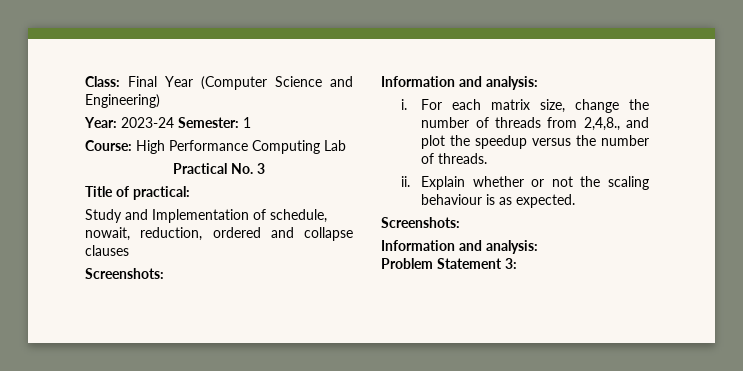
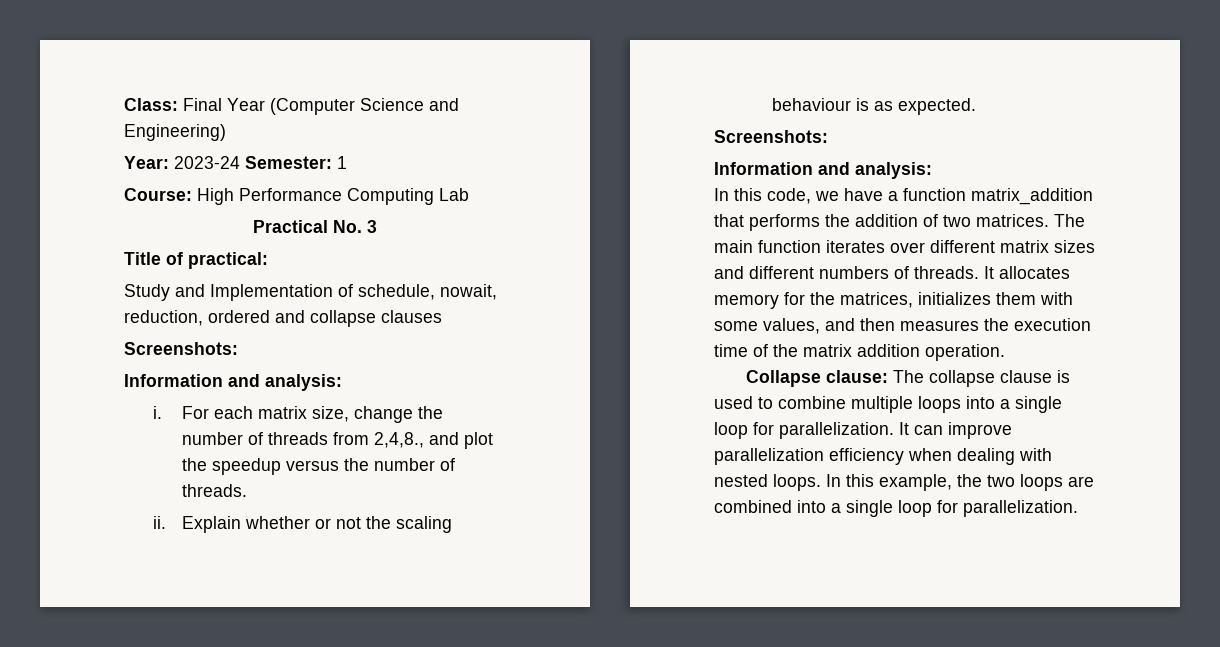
- Problem Statement 3:
+ In this code, we have a function matrix_addition that performs the addition of two matrices. The main function iterates over different matrix sizes and different numbers of threads. It allocates memory for the matrices, initializes them with some values, and then measures the execution time of the matrix addition operation.
+ Collapse clause: The collapse clause is used to combine multiple loops into a single loop for parallelization. It can improve parallelization efficiency when dealing with nested loops. In this example, the two loops are combined into a single loop for parallelization.

